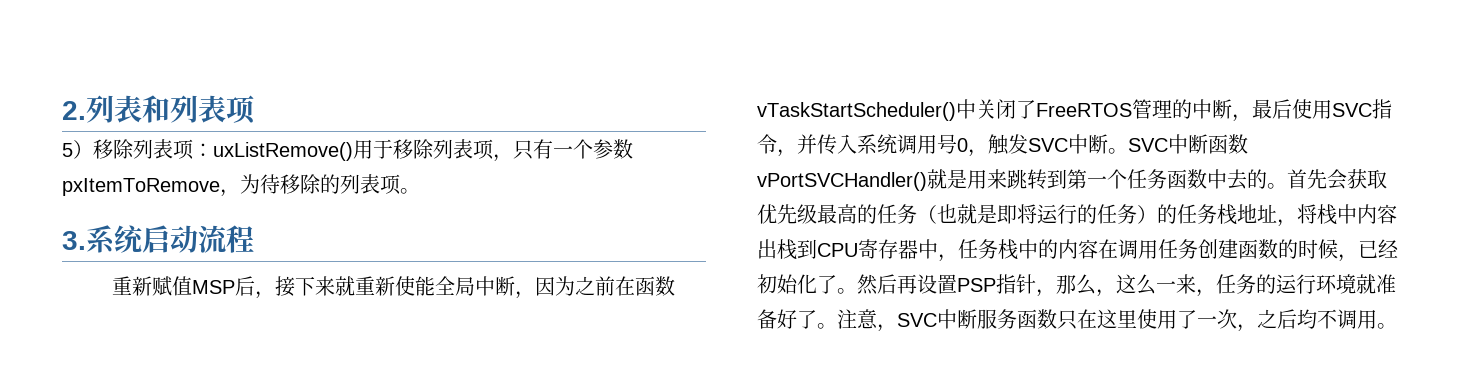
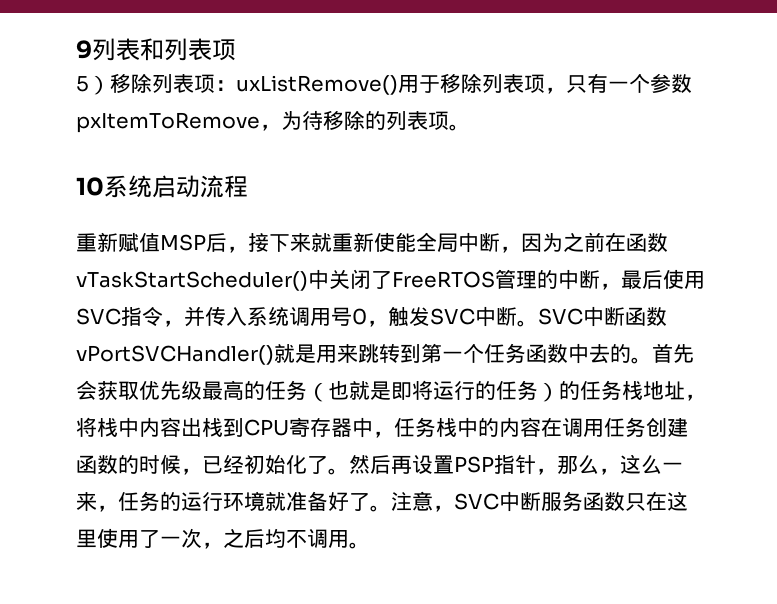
- 2.列表和列表项
+ 9列表和列表项
- 3.系统启动流程
+ 10系统启动流程

